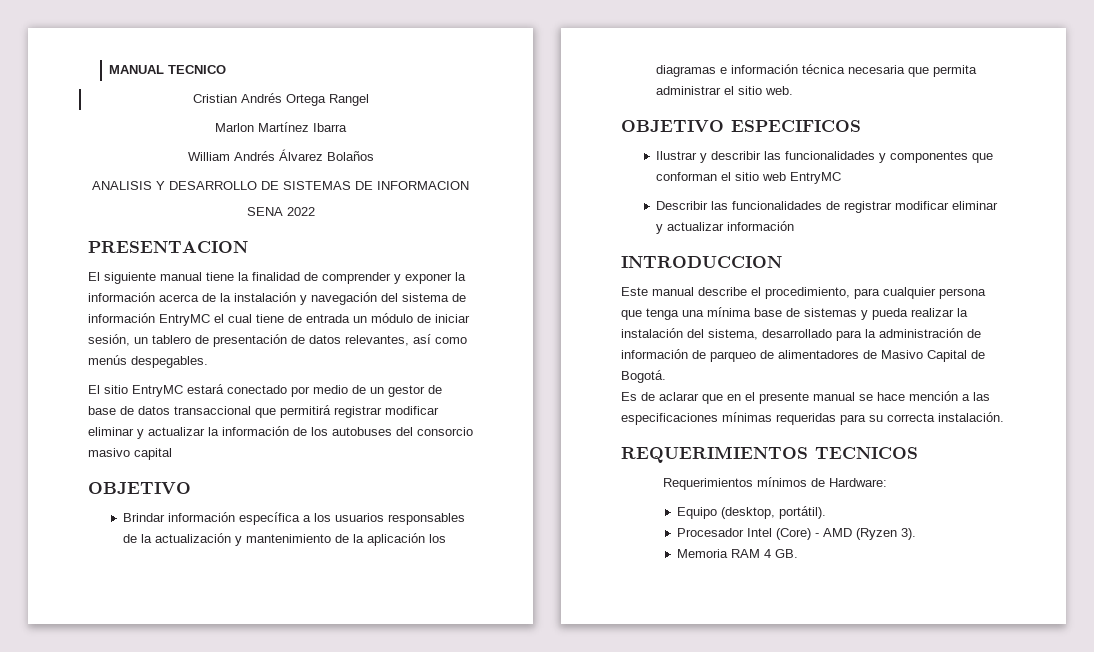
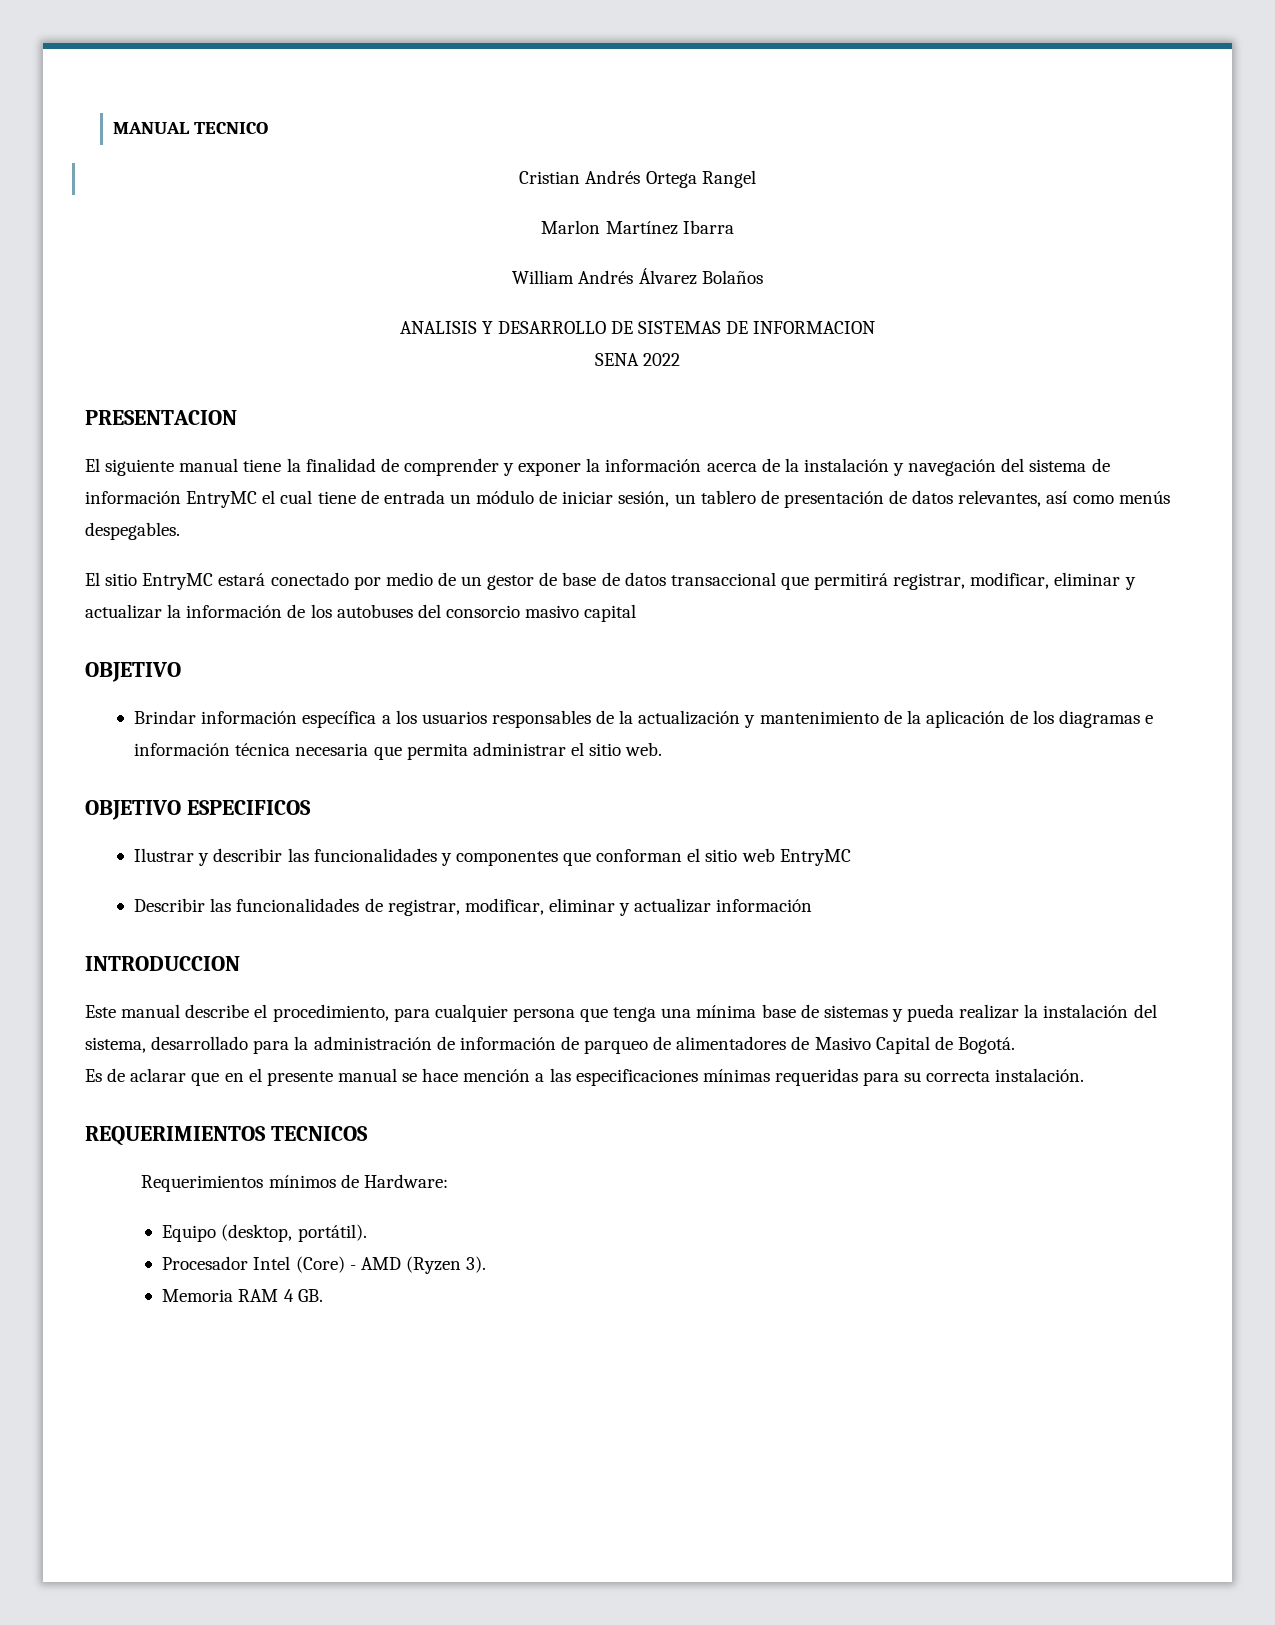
- El sitio EntryMC estará conectado por medio de un gestor de base de datos transaccional que permitirá registrar modificar eliminar y actualizar la información de los autobuses del consorcio masivo capital
+ El sitio EntryMC estará conectado por medio de un gestor de base de datos transaccional que permitirá registrar, modificar, eliminar y actualizar la información de los autobuses del consorcio masivo capital
- Brindar información específica a los usuarios responsables de la actualización y mantenimiento de la aplicación los diagramas e información técnica necesaria que permita administrar el sitio web.
+ Brindar información específica a los usuarios responsables de la actualización y mantenimiento de la aplicación de los diagramas e información técnica necesaria que permita administrar el sitio web.
- Describir las funcionalidades de registrar modificar eliminar y actualizar información
+ Describir las funcionalidades de registrar, modificar, eliminar y actualizar información

